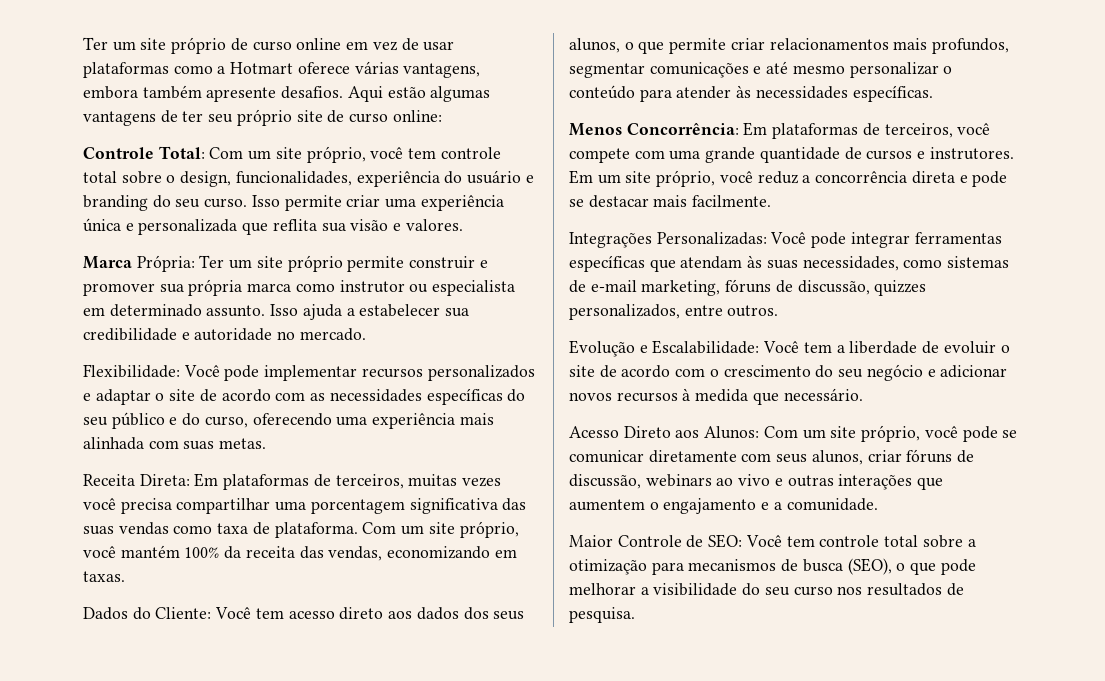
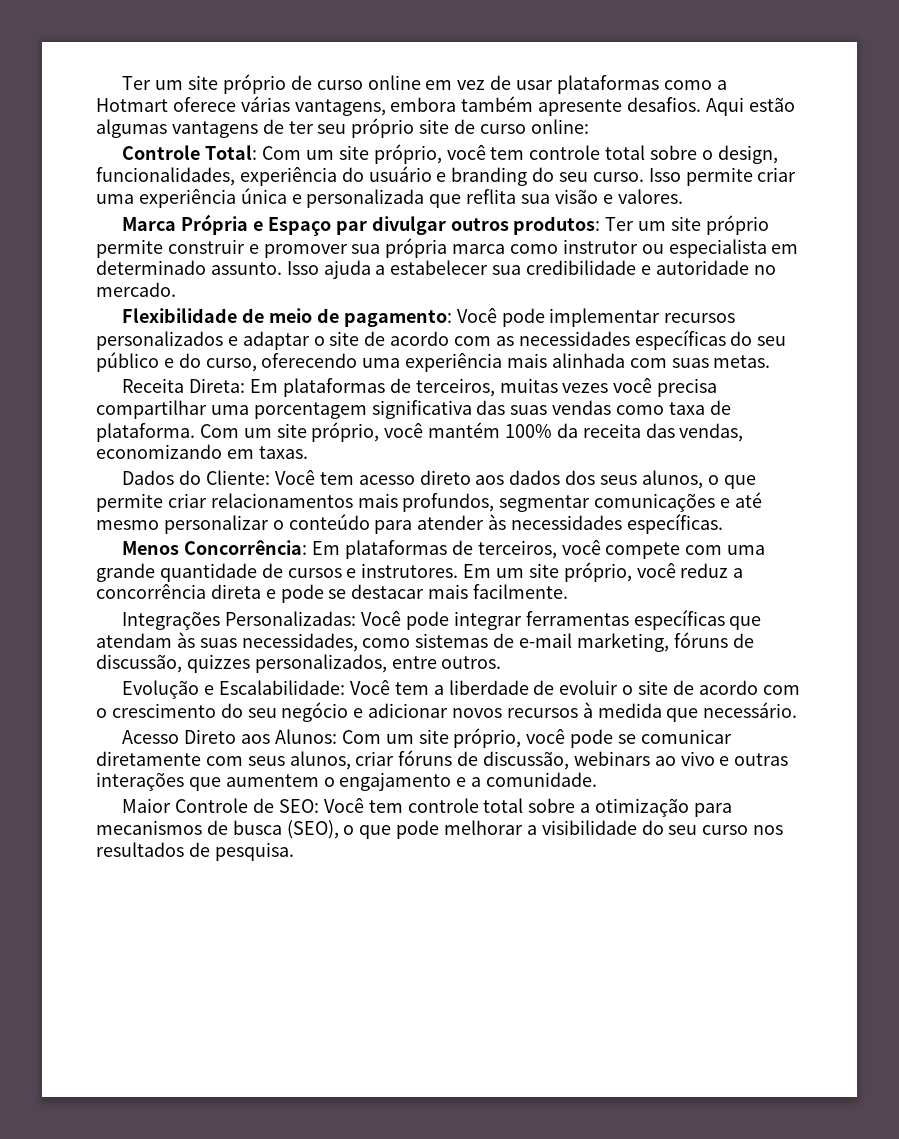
- Marca Própria: Ter um site próprio permite construir e promover sua própria marca como instrutor ou especialista em determinado assunto.
+ Marca Própria e Espaço par divulgar outros produtos: Ter um site próprio permite construir e promover sua própria marca como instrutor ou especialista em determinado assunto.
- Flexibilidade: Você pode implementar recursos personalizados e adaptar o site de acordo com as necessidades específicas do seu público e do curso, oferecendo uma experiência mais alinhada com suas metas.
+ Flexibilidade de meio de pagamento: Você pode implementar recursos personalizados e adaptar o site de acordo com as necessidades específicas do seu público e do curso, oferecendo uma experiência mais alinhada com suas metas.

